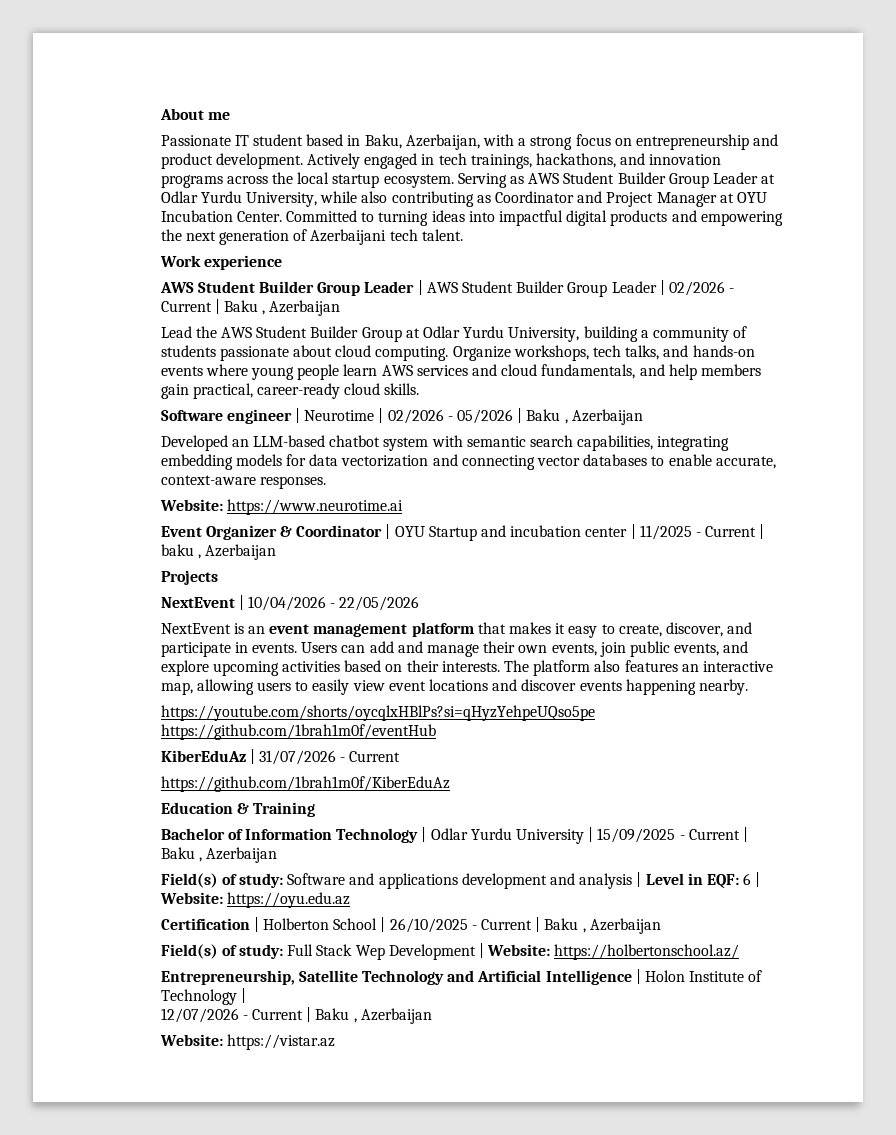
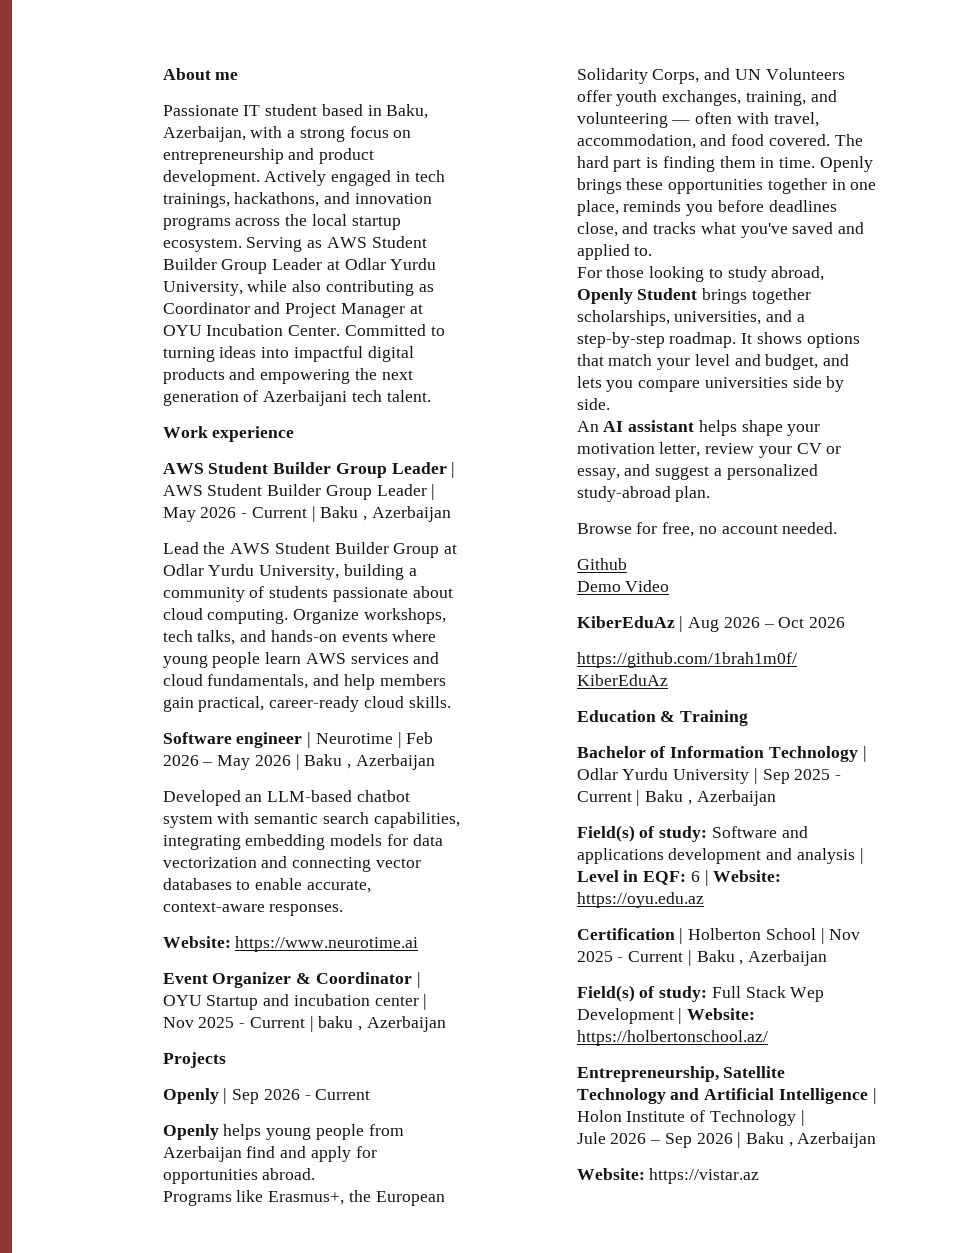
- AWS Student Builder Group Leader | AWS Student Builder Group Leader | 02/2026 - Current | Baku , Azerbaijan
+ AWS Student Builder Group Leader | AWS Student Builder Group Leader | May 2026 - Current | Baku , Azerbaijan
- Software engineer | Neurotime | 02/2026 - 05/2026 | Baku , Azerbaijan
+ Software engineer | Neurotime | Feb 2026 – May 2026 | Baku , Azerbaijan
- Event Organizer & Coordinator | OYU Startup and incubation center | 11/2025 - Current | baku , Azerbaijan
+ Event Organizer & Coordinator | OYU Startup and incubation center | Nov 2025 - Current | baku , Azerbaijan
- NextEvent | 10/04/2026 - 22/05/2026
- NextEvent is an event management platform that makes it easy to create, discover, and participate in events. Users can add and manage their own events, join public events, and explore upcoming activities based on their interests. The platform also features an interactive map, allowing users to easily view event locations and discover events happening nearby.
- https://youtube.com/shorts/oycqlxHBlPs?si=qHyzYehpeUQso5pe https://github.com/1brah1m0f/eventHub
- KiberEduAz | 31/07/2026 - Current
+ Openly | Sep 2026 - Current
+ Openly helps young people from Azerbaijan find and apply for opportunities abroad.
+ Programs like Erasmus+, the European Solidarity Corps, and UN Volunteers offer youth exchanges, training, and volunteering — often with travel, accommodation, and food covered. The hard part is finding them in time. Openly brings these opportunities together in one place, reminds you before deadlines close, and tracks what you've saved and applied to.
+ For those looking to study abroad, Openly Student brings together scholarships, universities, and a step-by-step roadmap. It shows options that match your level and budget, and lets you compare universities side by side.
+ An AI assistant helps shape your motivation letter, review your CV or essay, and suggest a personalized study-abroad plan.
+ Browse for free, no account needed.
+ Github
+ Demo Video
+ KiberEduAz | Aug 2026 – Oct 2026
- Bachelor of Information Technology | Odlar Yurdu University | 15/09/2025 - Current | Baku , Azerbaijan
+ Bachelor of Information Technology | Odlar Yurdu University | Sep 2025 - Current | Baku , Azerbaijan
- Certification | Holberton School | 26/10/2025 - Current | Baku , Azerbaijan
+ Certification | Holberton School | Nov 2025 - Current | Baku , Azerbaijan
- 12/07/2026 - Current | Baku , Azerbaijan
+ Jule 2026 – Sep 2026 | Baku , Azerbaijan

